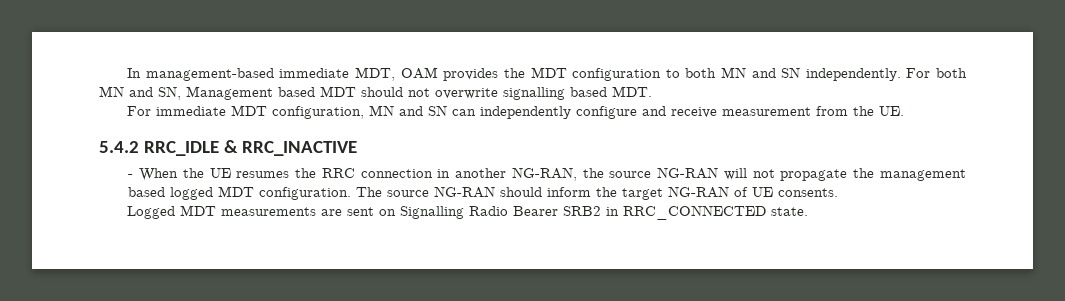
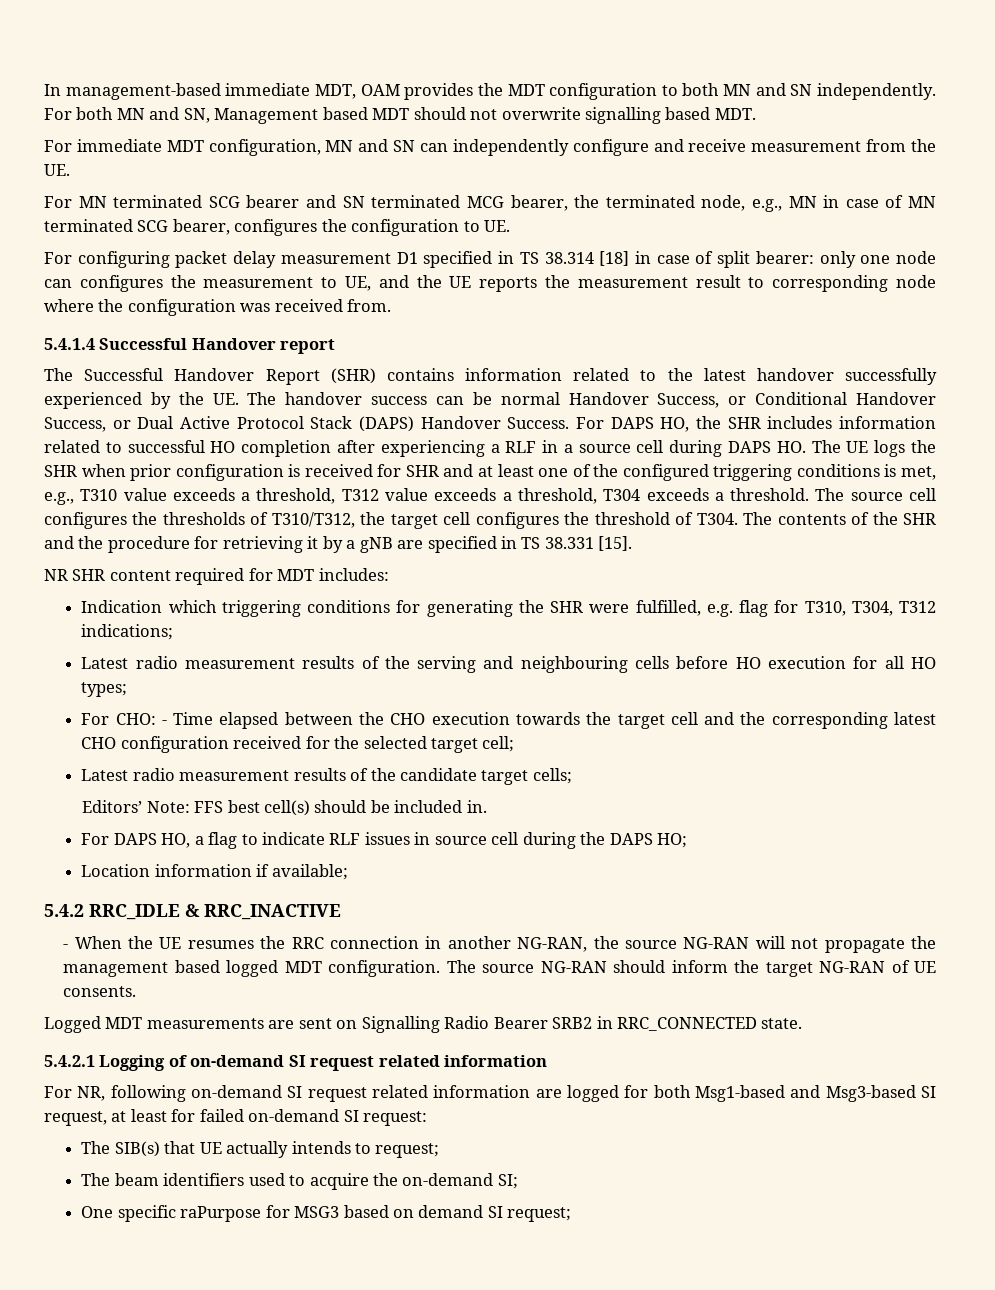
+ For MN terminated SCG bearer and SN terminated MCG bearer, the terminated node, e.g., MN in case of MN terminated SCG bearer, configures the configuration to UE.
+ For configuring packet delay measurement D1 specified in TS 38.314 [18] in case of split bearer: only one node can configures the measurement to UE, and the UE reports the measurement result to corresponding node where the configuration was received from.
+ 5.4.1.4 Successful Handover report
+ The Successful Handover Report (SHR) contains information related to the latest handover successfully experienced by the UE. The handover success can be normal Handover Success, or Conditional Handover Success, or Dual Active Protocol Stack (DAPS) Handover Success. For DAPS HO, the SHR includes information related to successful HO completion after experiencing a RLF in a source cell during DAPS HO. The UE logs the SHR when prior configuration is received for SHR and at least one of the configured triggering conditions is met, e.g., T310 value exceeds a threshold, T312 value exceeds a threshold, T304 exceeds a threshold. The source cell configures the thresholds of T310/T312, the target cell configures the threshold of T304. The contents of the SHR and the procedure for retrieving it by a gNB are specified in TS 38.331 [15].
+ NR SHR content required for MDT includes:
+ Indication which triggering conditions for generating the SHR were fulfilled, e.g. flag for T310, T304, T312 indications;
+ Latest radio measurement results of the serving and neighbouring cells before HO execution for all HO types;
+ For CHO: - Time elapsed between the CHO execution towards the target cell and the corresponding latest CHO configuration received for the selected target cell;
+ Latest radio measurement results of the candidate target cells;
+ Editors’ Note: FFS best cell(s) should be included in.
+ For DAPS HO, a flag to indicate RLF issues in source cell during the DAPS HO;
+ Location information if available;
+ 5.4.2.1 Logging of on-demand SI request related information
+ For NR, following on-demand SI request related information are logged for both Msg1-based and Msg3-based SI request, at least for failed on-demand SI request:
+ The SIB(s) that UE actually intends to request;
+ The beam identifiers used to acquire the on-demand SI;
+ One specific raPurpose for MSG3 based on demand SI request;

